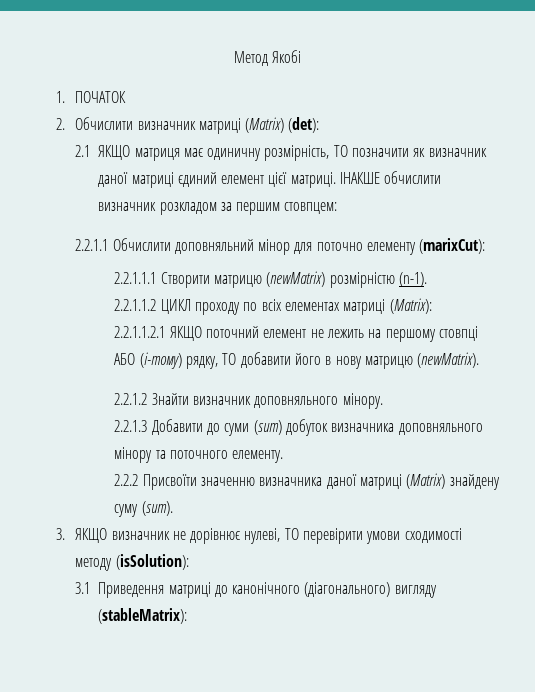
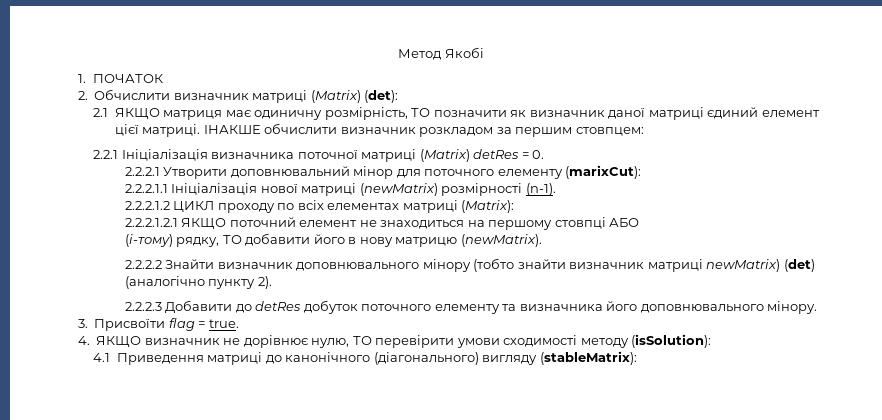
- 2.2.1.1 Обчислити доповняльний мінор для поточно елементу (marixCut):
+ 2.2.1 Ініціалізація визначника поточної матриці (Matrix) detRes = 0.
+ 2.2.2.1 Утворити доповнювальний мінор для поточного елементу (marixCut):
- 2.2.1.1.1 Створити матрицю (newMatrix) розмірністю (n-1).
+ 2.2.2.1.1 Ініціалізація нової матриці (newMatrix) розмірності (n-1).
- 2.2.1.1.2 ЦИКЛ проходу по всіх елементах матриці (Matrix):
+ 2.2.2.1.2 ЦИКЛ проходу по всіх елементах матриці (Matrix):
- 2.2.1.1.2.1 ЯКЩО поточний елемент не лежить на першому стовпці АБО (i-тому) рядку, ТО добавити його в нову матрицю (newMatrix).
+ 2.2.2.1.2.1 ЯКЩО поточний елемент не знаходиться на першому стовпці АБО
+ (i-тому) рядку, ТО добавити його в нову матрицю (newMatrix).
- 2.2.1.2 Знайти визначник доповняльного мінору.
- 2.2.1.3 Добавити до суми (sum) добуток визначника доповняльного мінору та поточного елементу.
- 2.2.2 Присвоїти значенню визначника даної матриці (Matrix) знайдену суму (sum).
- 3. ЯКЩО визначник не дорівнює нулеві, ТО перевірити умови сходимості методу (isSolution):
+ 2.2.2.2 Знайти визначник доповнювального мінору (тобто знайти визначник матриці newMatrix) (det) (аналогічно пункту 2).
+ 2.2.2.3 Добавити до detRes добуток поточного елементу та визначника його доповнювального мінору.
+ 3. Присвоїти flag = true.
+ 4. ЯКЩО визначник не дорівнює нулю, ТО перевірити умови сходимості методу (isSolution):
- 3.1 Приведення матриці до канонічного (діагонального) вигляду (stableMatrix):
+ 4.1 Приведення матриці до канонічного (діагонального) вигляду (stableMatrix):

